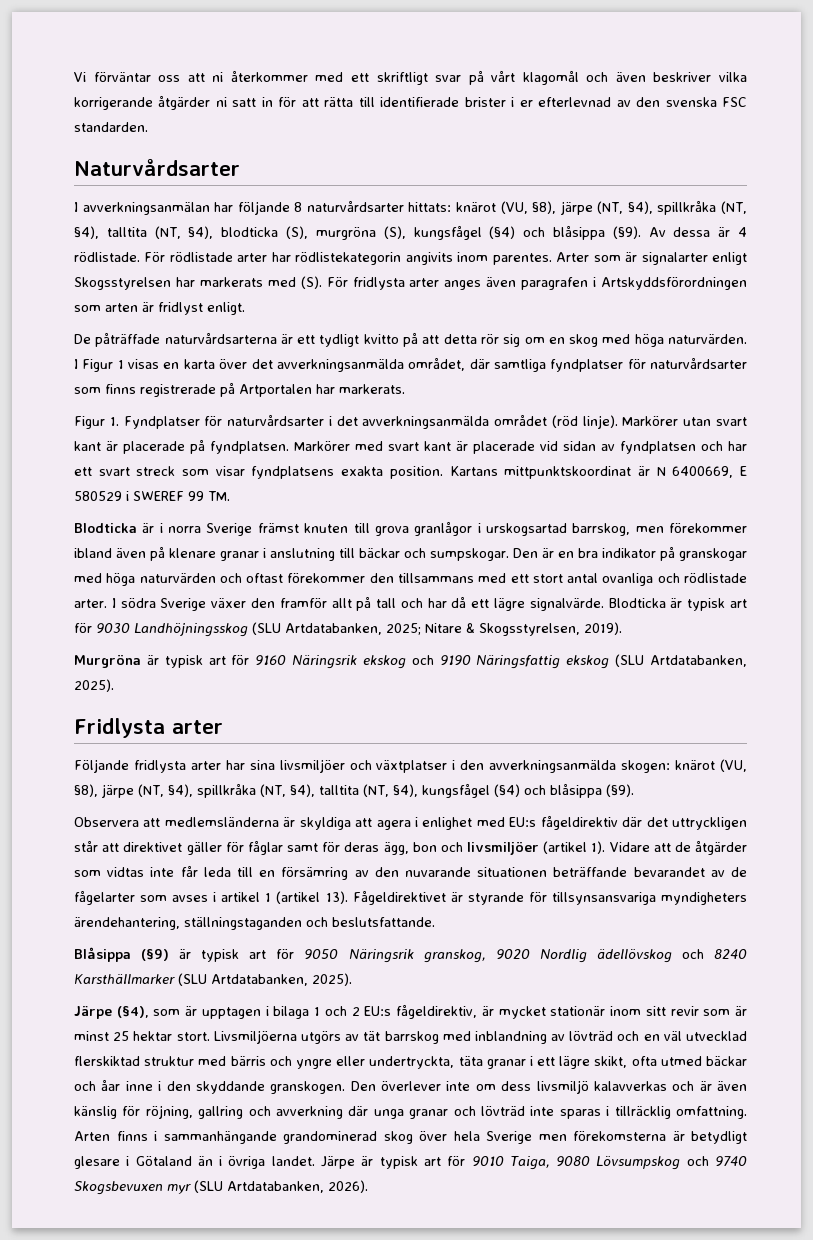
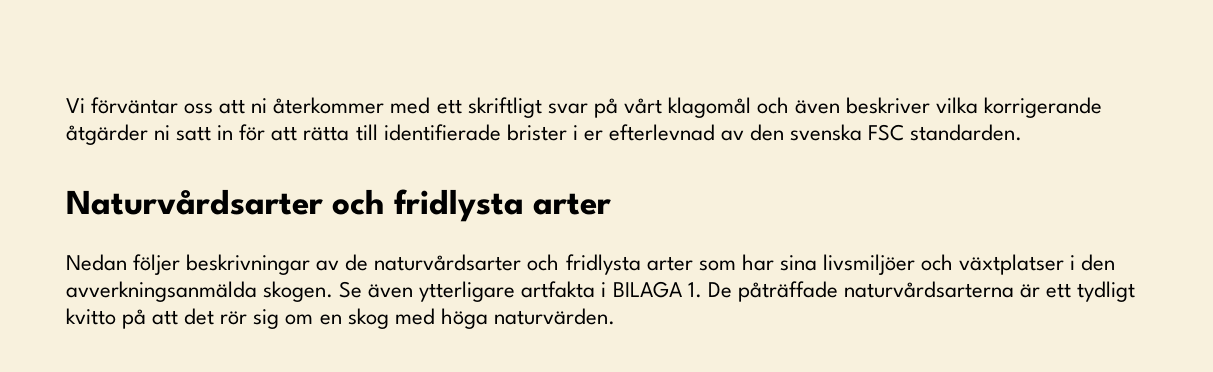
- Naturvårdsarter
- I avverkningsanmälan har följande 8 naturvårdsarter hittats: knärot (VU, §8), järpe (NT, §4), spillkråka (NT, §4), talltita (NT, §4), blodticka (S), murgröna (S), kungsfågel (§4) och blåsippa (§9). Av dessa är 4 rödlistade. För rödlistade arter har rödlistekategorin angivits inom parentes. Arter som är signalarter enligt Skogsstyrelsen har markerats med (S). För fridlysta arter anges även paragrafen i Artskyddsförordningen som arten är fridlyst enligt.
- De påträffade naturvårdsarterna är ett tydligt kvitto på att detta rör sig om en skog med höga naturvärden. I Figur 1 visas en karta över det avverkningsanmälda området, där samtliga fyndplatser för naturvårdsarter som finns registrerade på Artportalen har markerats.
- Figur 1. Fyndplatser för naturvårdsarter i det avverkningsanmälda området (röd linje). Markörer utan svart kant är placerade på fyndplatsen. Markörer med svart kant är placerade vid sidan av fyndplatsen och har ett svart streck som visar fyndplatsens exakta position. Kartans mittpunktskoordinat är N 6400669, E 580529 i SWEREF 99 TM.
- Blodticka är i norra Sverige främst knuten till grova granlågor i urskogsartad barrskog, men förekommer ibland även på klenare granar i anslutning till bäckar och sumpskogar. Den är en bra indikator på granskogar med höga naturvärden och oftast förekommer den tillsammans med ett stort antal ovanliga och rödlistade arter. I södra Sverige växer den framför allt på tall och har då ett lägre signalvärde. Blodticka är typisk art för 9030 Landhöjningsskog (SLU Artdatabanken, 2025; Nitare & Skogsstyrelsen, 2019).
- Murgröna är typisk art för 9160 Näringsrik ekskog och 9190 Näringsfattig ekskog (SLU Artdatabanken, 2025).
- Fridlysta arter
- Följande fridlysta arter har sina livsmiljöer och växtplatser i den avverkningsanmälda skogen: knärot (VU, §8), järpe (NT, §4), spillkråka (NT, §4), talltita (NT, §4), kungsfågel (§4) och blåsippa (§9).
- Observera att medlemsländerna är skyldiga att agera i enlighet med EU:s fågeldirektiv där det uttryckligen står att direktivet gäller för fåglar samt för deras ägg, bon och livsmiljöer (artikel 1). Vidare att de åtgärder som vidtas inte får leda till en försämring av den nuvarande situationen beträffande bevarandet av de fågelarter som avses i artikel 1 (artikel 13). Fågeldirektivet är styrande för tillsynsansvariga myndigheters ärendehantering, ställningstaganden och beslutsfattande.
- Blåsippa (§9) är typisk art för 9050 Näringsrik granskog, 9020 Nordlig ädellövskog och 8240 Karsthällmarker (SLU Artdatabanken, 2025).
- Järpe (§4), som är upptagen i bilaga 1 och 2 EU:s fågeldirektiv, är mycket stationär inom sitt revir som är minst 25 hektar stort. Livsmiljöerna utgörs av tät barrskog med inblandning av lövträd och en väl utvecklad flerskiktad struktur med bärris och yngre eller undertryckta, täta granar i ett lägre skikt, ofta utmed bäckar och åar inne i den skyddande granskogen. Den överlever inte om dess livsmiljö kalavverkas och är även känslig för röjning, gallring och avverkning där unga granar och lövträd inte sparas i tillräcklig omfattning. Arten finns i sammanhängande grandominerad skog över hela Sverige men förekomsterna är betydligt glesare i Götaland än i övriga landet. Järpe är typisk art för 9010 Taiga, 9080 Lövsumpskog och 9740 Skogsbevuxen myr (SLU Artdatabanken, 2026).
+ Naturvårdsarter och fridlysta arter
+ Nedan följer beskrivningar av de naturvårdsarter och fridlysta arter som har sina livsmiljöer och växtplatser i den avverkningsanmälda skogen. Se även ytterligare artfakta i BILAGA 1. De påträffade naturvårdsarterna är ett tydligt kvitto på att det rör sig om en skog med höga naturvärden.

